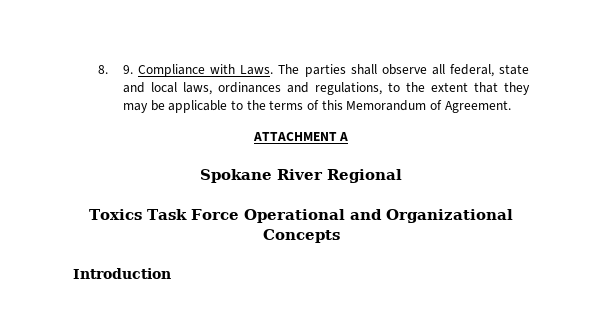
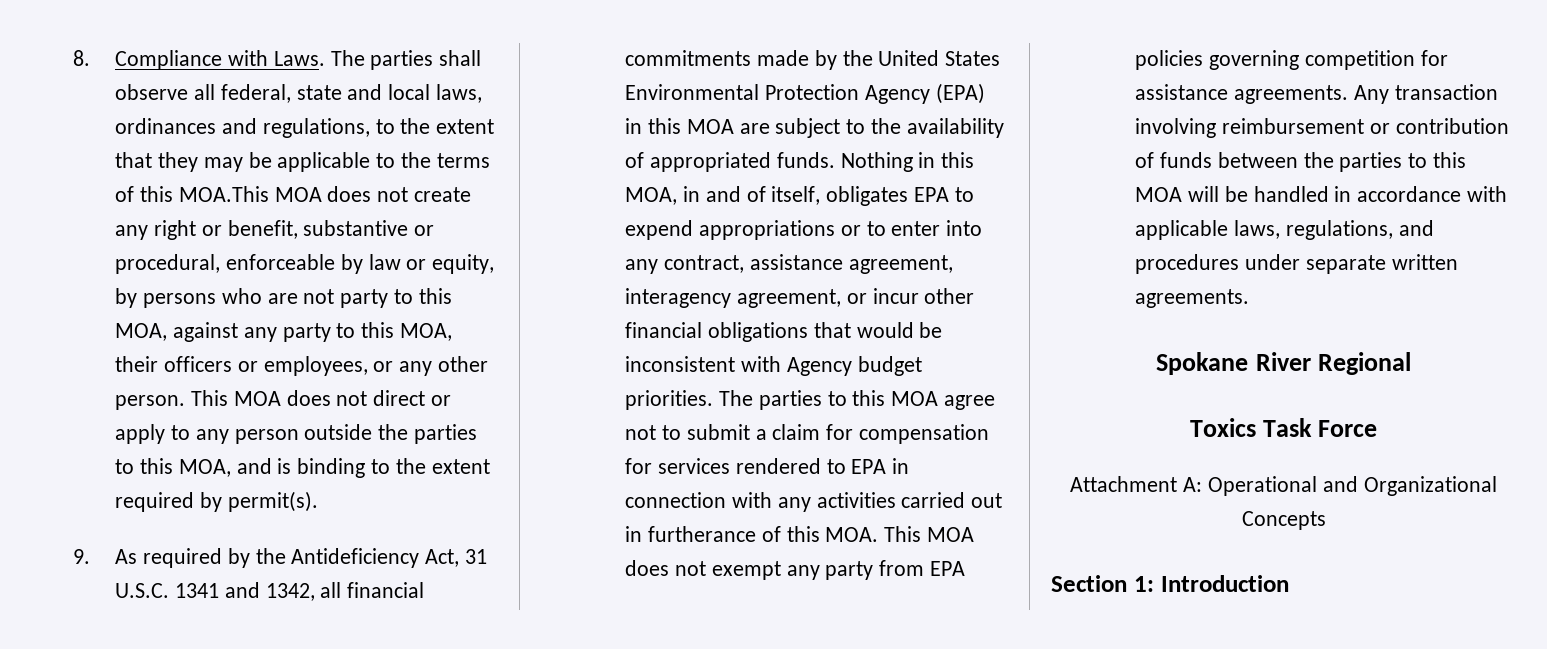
- 8. 9. Compliance with Laws.
+ 8. Compliance with Laws.
- The parties shall observe all federal, state and local laws, ordinances and regulations, to the extent that they may be applicable to the terms of this Memorandum of Agreement.
- ATTACHMENT A
+ The parties shall observe all federal, state and local laws, ordinances and regulations, to the extent that they may be applicable to the terms of this MOA.This MOA does not create any right or benefit, substantive or procedural, enforceable by law or equity, by persons who are not party to this MOA, against any party to this MOA, their officers or employees, or any other person. This MOA does not direct or apply to any person outside the parties to this MOA, and is binding to the extent required by permit(s).
+ 9. As required by the Antideficiency Act, 31 U.S.C. 1341 and 1342, all financial commitments made by the United States Environmental Protection Agency (EPA) in this MOA are subject to the availability of appropriated funds. Nothing in this MOA, in and of itself, obligates EPA to expend appropriations or to enter into any contract, assistance agreement, interagency agreement, or incur other financial obligations that would be inconsistent with Agency budget priorities. The parties to this MOA agree not to submit a claim for compensation for services rendered to EPA in connection with any activities carried out in furtherance of this MOA. This MOA does not exempt any party from EPA policies governing competition for assistance agreements. Any transaction involving reimbursement or contribution of funds between the parties to this MOA will be handled in accordance with applicable laws, regulations, and procedures under separate written agreements.
- Toxics Task Force Operational and Organizational Concepts
+ Toxics Task Force
+ Attachment A: Operational and Organizational Concepts
- Introduction
+ Section 1: Introduction

